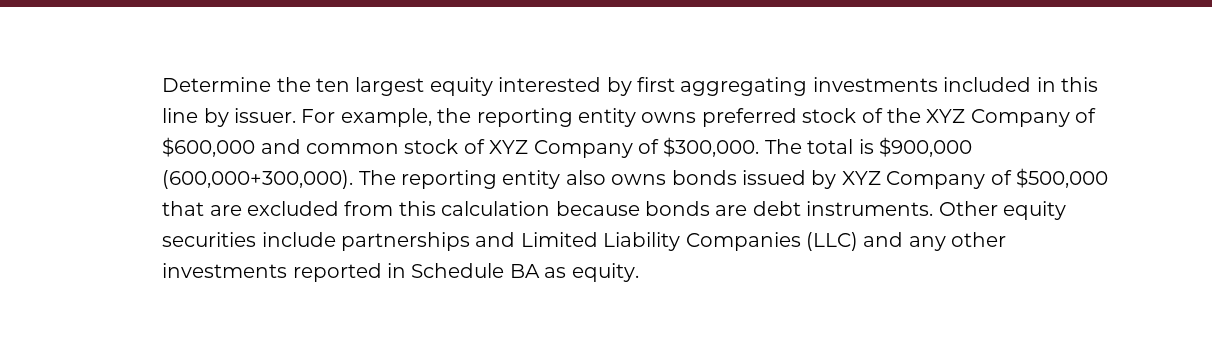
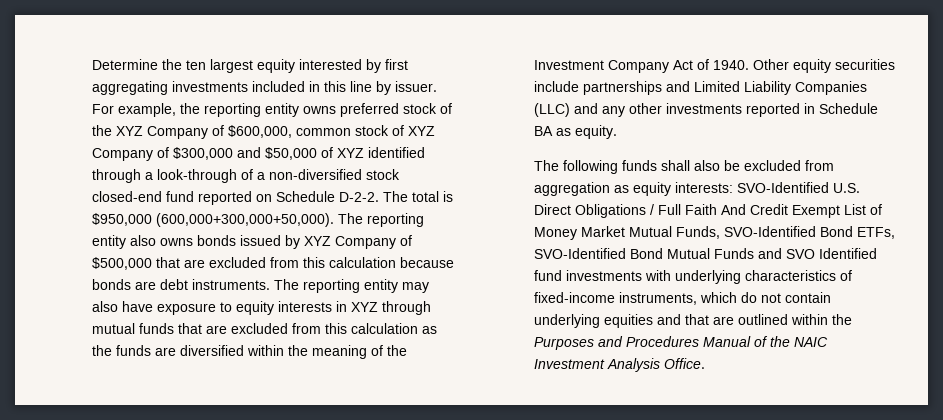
- For example, the reporting entity owns preferred stock of the XYZ Company of $600,000 and common stock of XYZ Company of $300,000.
+ For example, the reporting entity owns preferred stock of the XYZ Company of $600,000, common stock of XYZ Company of $300,000 and $50,000 of XYZ identified through a look-through of a non-diversified stock closed-end fund reported on Schedule D-2-2.
- The total is $900,000 (600,000+300,000).
+ The total is $950,000 (600,000+300,000+50,000).
+ The reporting entity may also have exposure to equity interests in XYZ through mutual funds that are excluded from this calculation as the funds are diversified within the meaning of the Investment Company Act of 1940.
+ The following funds shall also be excluded from aggregation as equity interests: SVO-Identified U.S. Direct Obligations / Full Faith And Credit Exempt List of Money Market Mutual Funds, SVO-Identified Bond ETFs, SVO-Identified Bond Mutual Funds and SVO Identified fund investments with underlying characteristics of fixed-income instruments, which do not contain underlying equities and that are outlined within the Purposes and Procedures Manual of the NAIC Investment Analysis Office.

